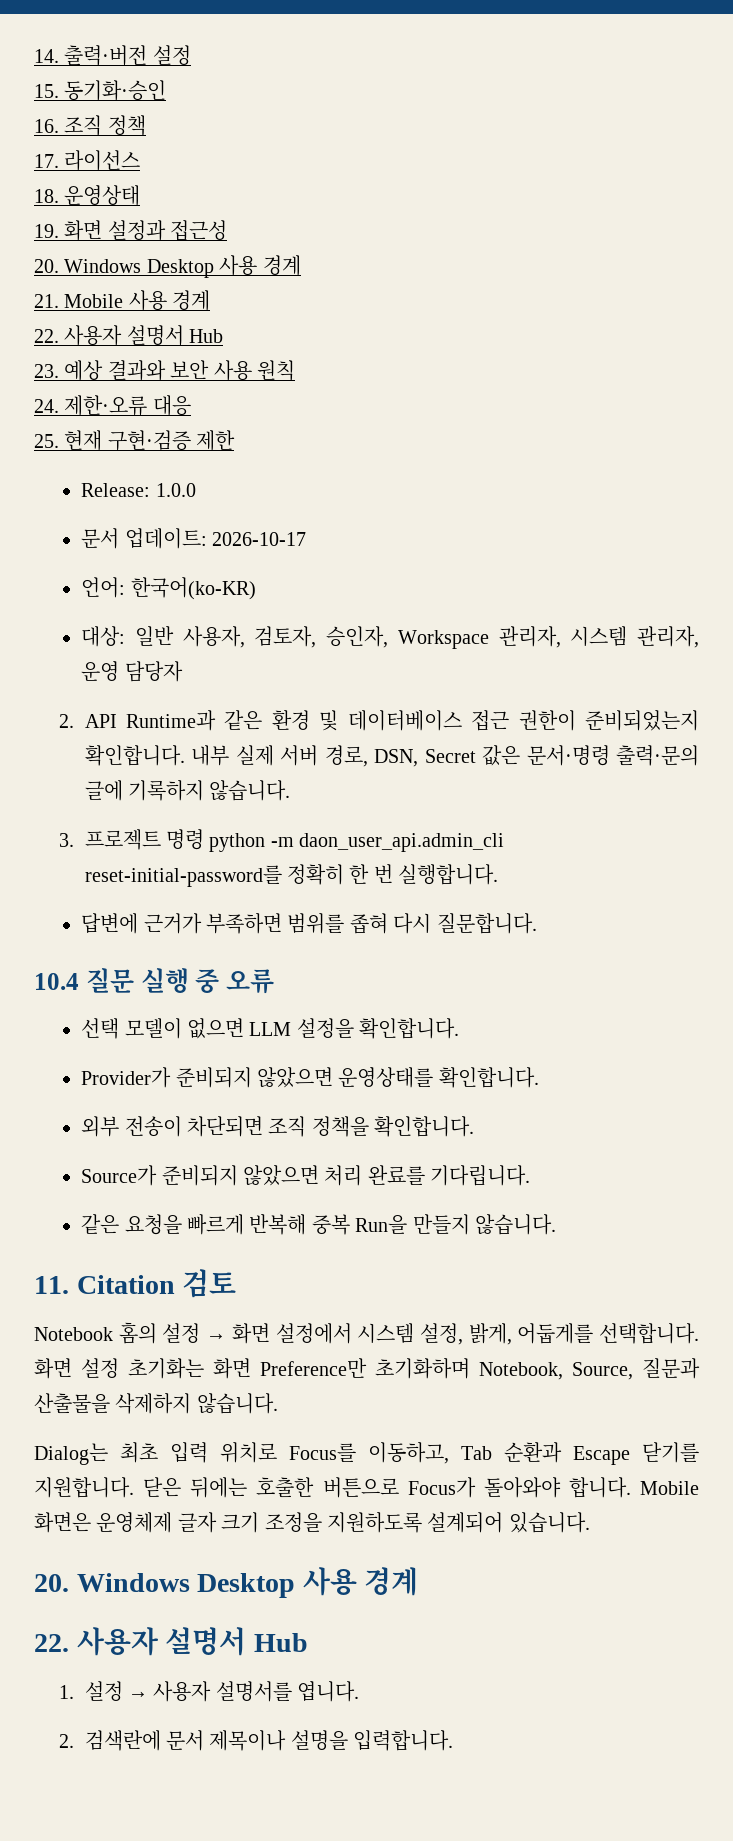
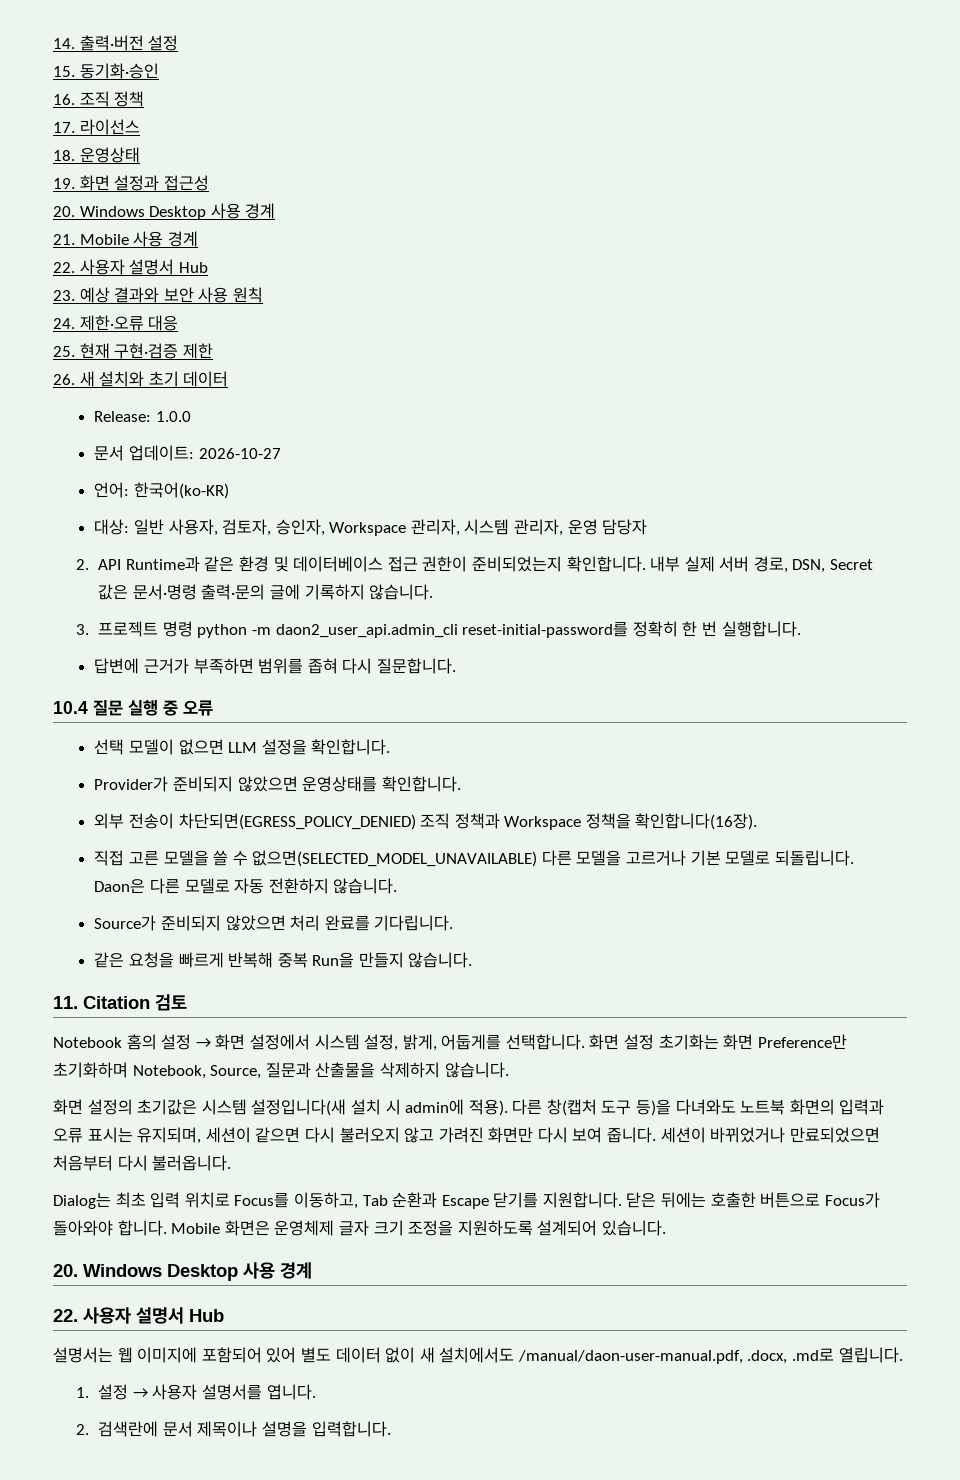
+ 26. 새 설치와 초기 데이터
- 문서 업데이트: 2026-10-17
+ 문서 업데이트: 2026-10-27
- 3. 프로젝트 명령 python -m daon_user_api.admin_cli reset-initial-password를 정확히 한 번 실행합니다.
+ 3. 프로젝트 명령 python -m daon2_user_api.admin_cli reset-initial-password를 정확히 한 번 실행합니다.
- 외부 전송이 차단되면 조직 정책을 확인합니다.
+ 외부 전송이 차단되면(EGRESS_POLICY_DENIED) 조직 정책과 Workspace 정책을 확인합니다(16장).
+ 직접 고른 모델을 쓸 수 없으면(SELECTED_MODEL_UNAVAILABLE) 다른 모델을 고르거나 기본 모델로 되돌립니다. Daon은 다른 모델로 자동 전환하지 않습니다.
+ 화면 설정의 초기값은 시스템 설정입니다(새 설치 시 admin에 적용). 다른 창(캡처 도구 등)을 다녀와도 노트북 화면의 입력과 오류 표시는 유지되며, 세션이 같으면 다시 불러오지 않고 가려진 화면만 다시 보여 줍니다. 세션이 바뀌었거나 만료되었으면 처음부터 다시 불러옵니다.
+ 설명서는 웹 이미지에 포함되어 있어 별도 데이터 없이 새 설치에서도 /manual/daon-user-manual.pdf, .docx, .md로 열립니다.

